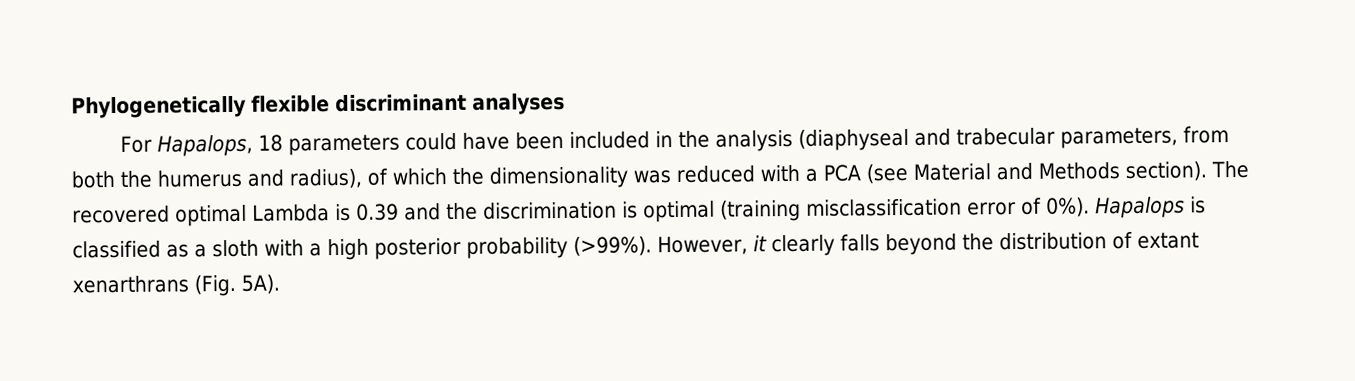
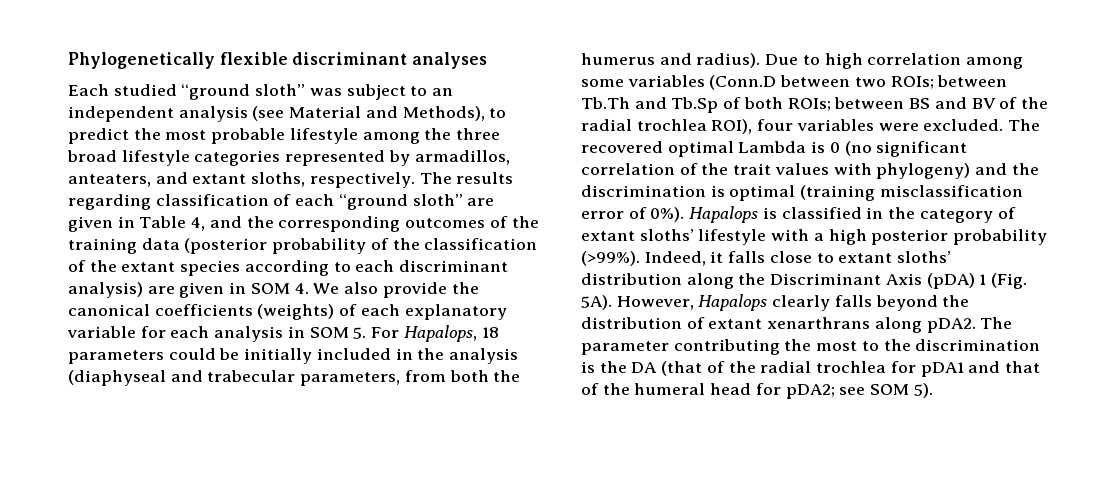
- For Hapalops, 18 parameters could have been included in the analysis (diaphyseal and trabecular parameters, from both the humerus and radius), of which the dimensionality was reduced with a PCA (see Material and Methods section).
+ Each studied “ground sloth” was subject to an independent analysis (see Material and Methods), to predict the most probable lifestyle among the three broad lifestyle categories represented by armadillos, anteaters, and extant sloths, respectively. The results regarding classification of each “ground sloth” are given in Table 4, and the corresponding outcomes of the training data (posterior probability of the classification of the extant species according to each discriminant analysis) are given in SOM 4. We also provide the canonical coefficients (weights) of each explanatory variable for each analysis in SOM 5. For Hapalops, 18 parameters could be initially included in the analysis (diaphyseal and trabecular parameters, from both the humerus and radius). Due to high correlation among some variables (Conn.D between two ROIs; between Tb.Th and Tb.Sp of both ROIs; between BS and BV of the radial trochlea ROI), four variables were excluded.
- The recovered optimal Lambda is 0.39 and the discrimination is optimal (training misclassification error of 0%).
+ The recovered optimal Lambda is 0 (no significant correlation of the trait values with phylogeny) and the discrimination is optimal (training misclassification error of 0%).
- Hapalops is classified as a sloth with a high posterior probability (>99%).
+ Hapalops is classified in the category of extant sloths’ lifestyle with a high posterior probability (>99%).
- However, it clearly falls beyond the distribution of extant xenarthrans (Fig. 5A).
+ Indeed, it falls close to extant sloths’ distribution along the Discriminant Axis (pDA) 1 (Fig. 5A). However, Hapalops clearly falls beyond the distribution of extant xenarthrans along pDA2. The parameter contributing the most to the discrimination is the DA (that of the radial trochlea for pDA1 and that of the humeral head for pDA2; see SOM 5).

